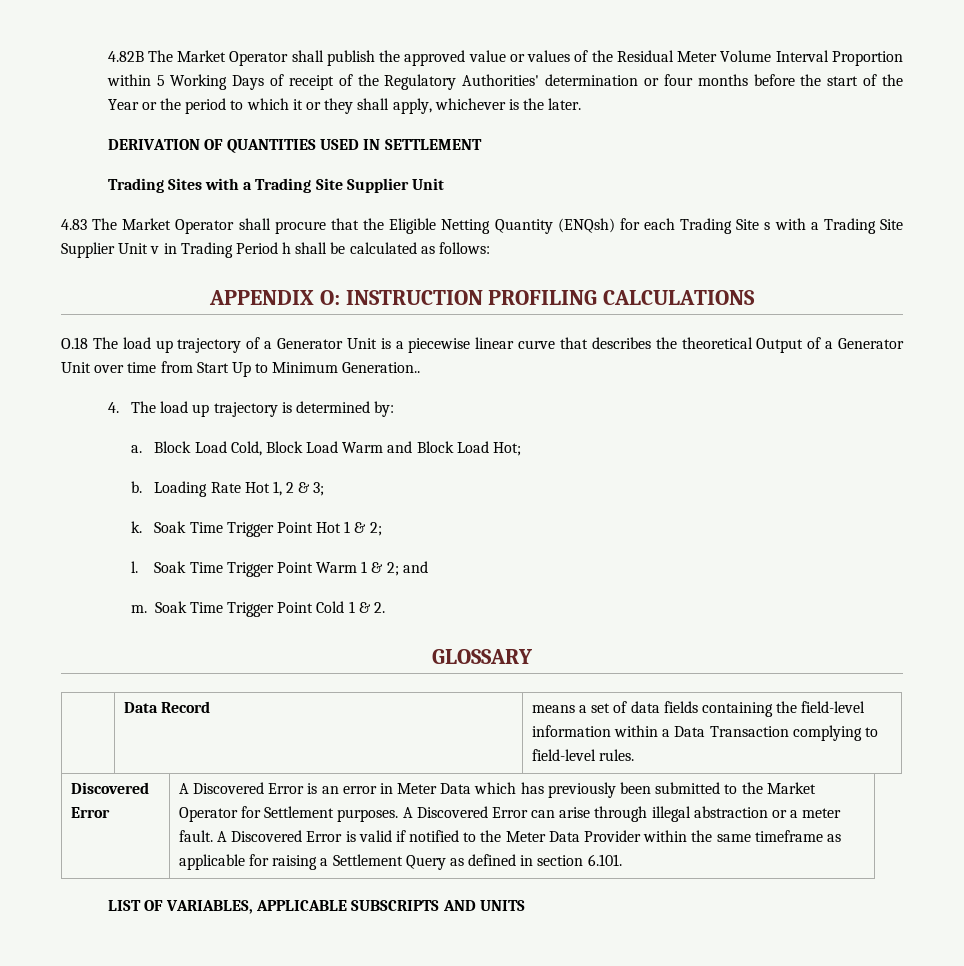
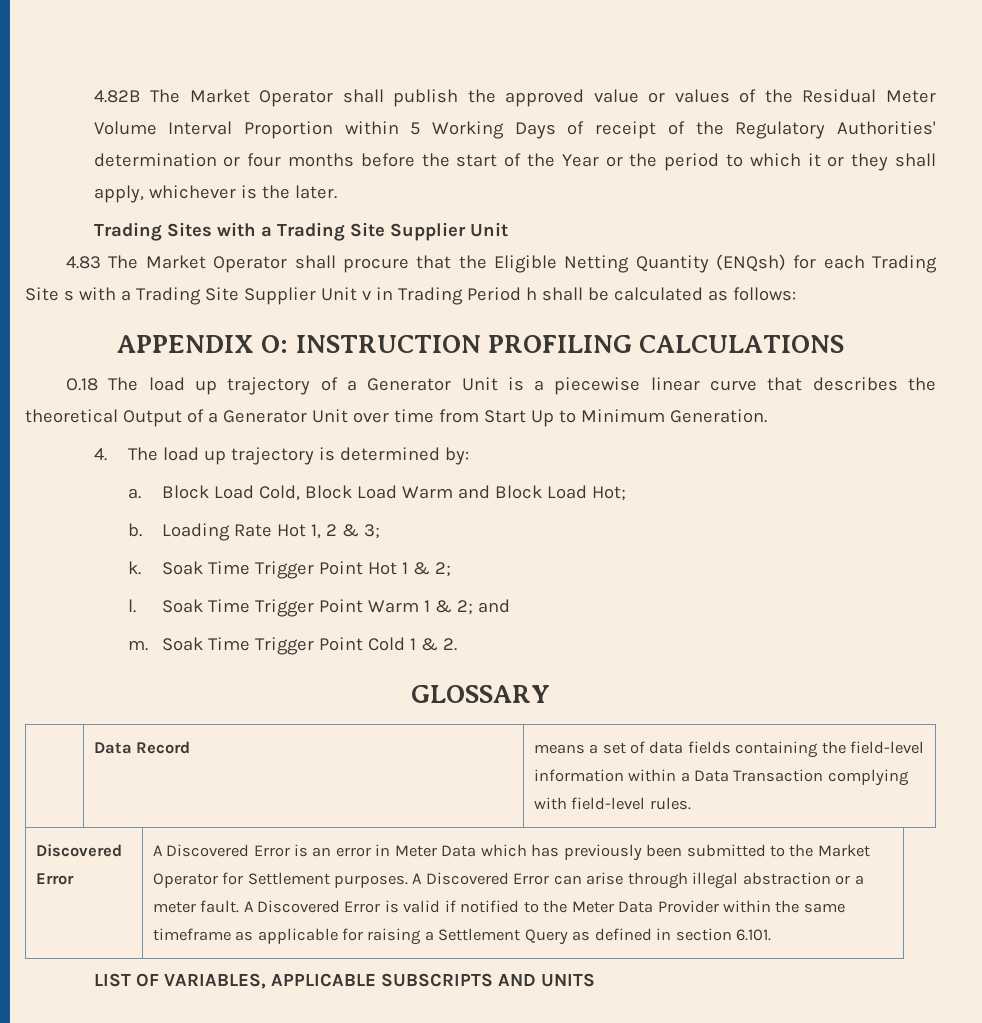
- DERIVATION OF QUANTITIES USED IN SETTLEMENT
- O.18 The load up trajectory of a Generator Unit is a piecewise linear curve that describes the theoretical Output of a Generator Unit over time from Start Up to Minimum Generation..
+ O.18 The load up trajectory of a Generator Unit is a piecewise linear curve that describes the theoretical Output of a Generator Unit over time from Start Up to Minimum Generation.
- | Data Record | means a set of data fields containing the field-level information within a Data Transaction complying to field-level rules.
+ | Data Record | means a set of data fields containing the field-level information within a Data Transaction complying with field-level rules.

